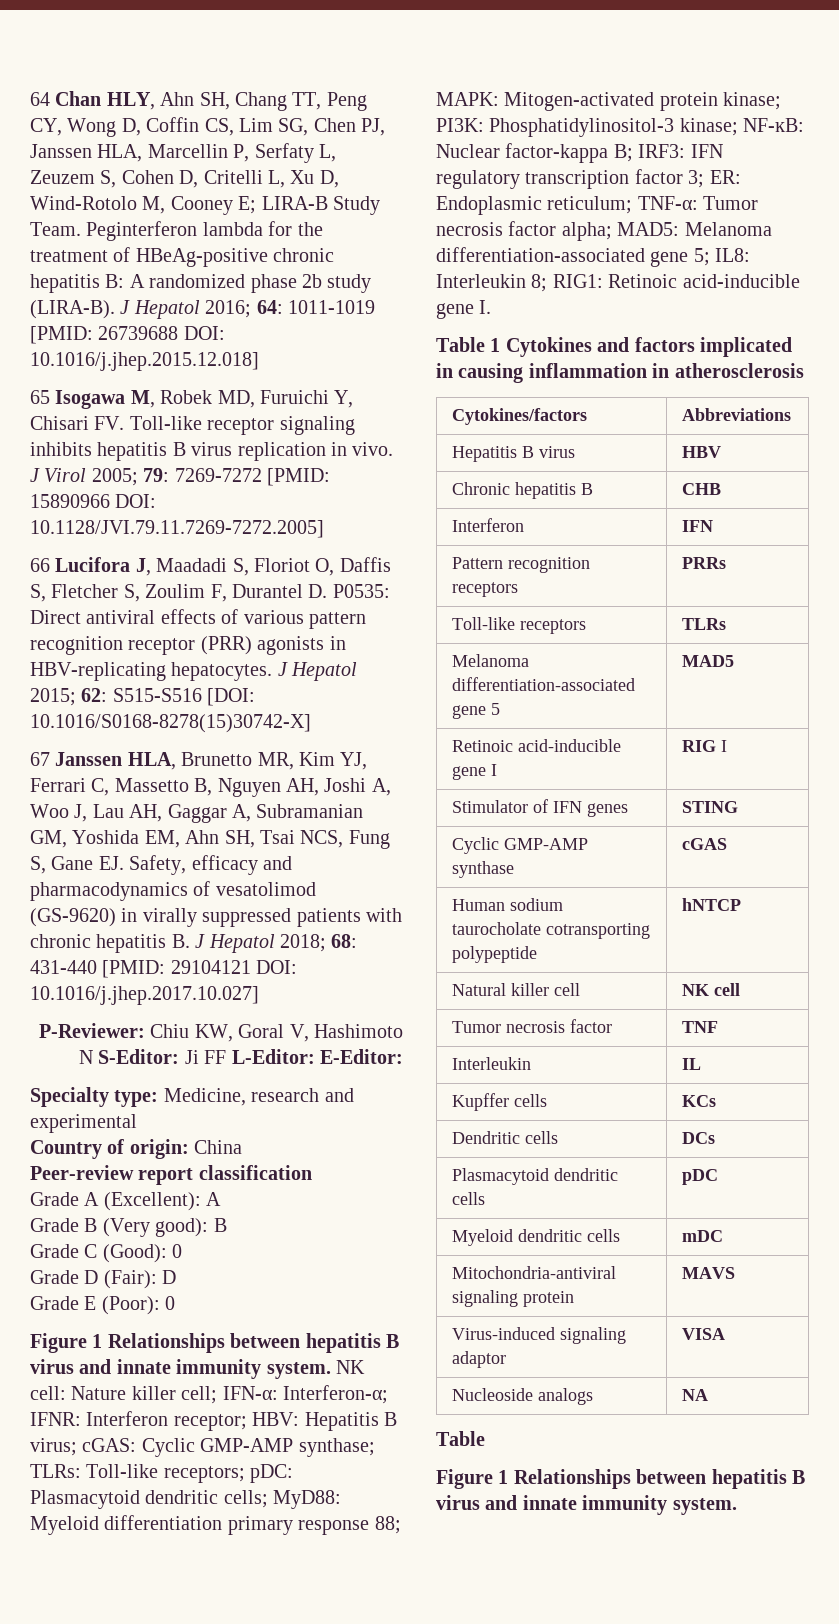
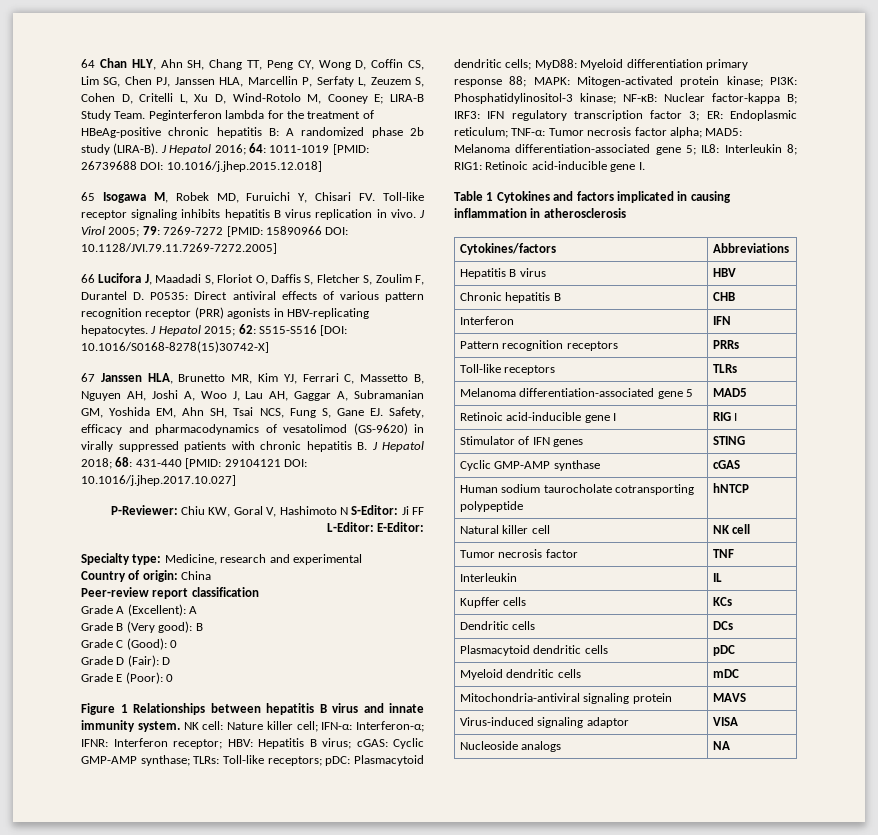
  Nucleoside analogs | NA
- Table
- Figure 1 Relationships between hepatitis B virus and innate immunity system.

